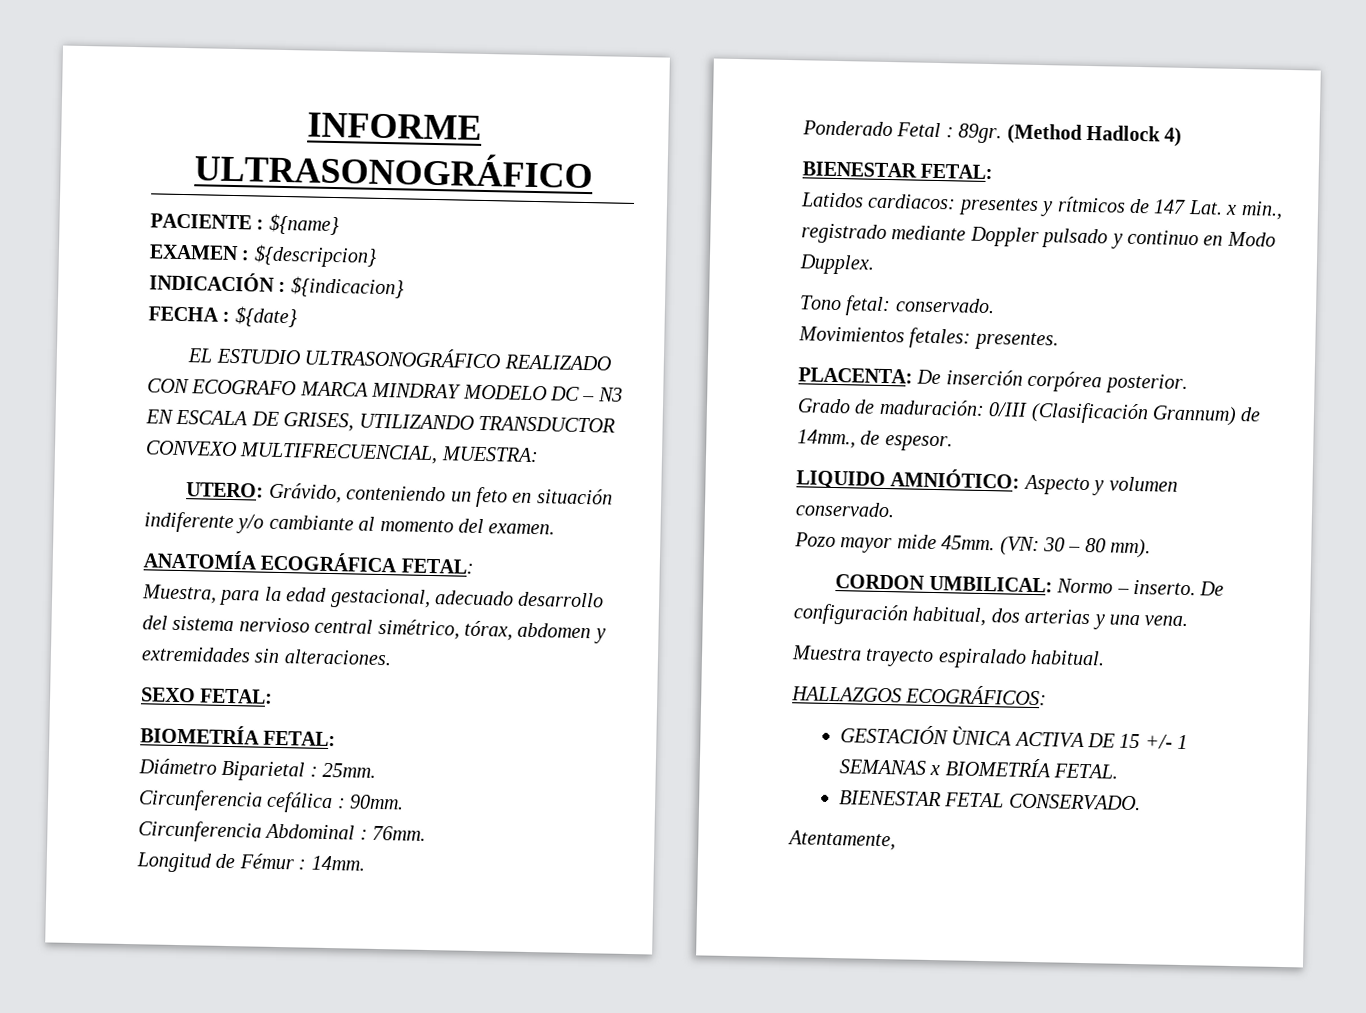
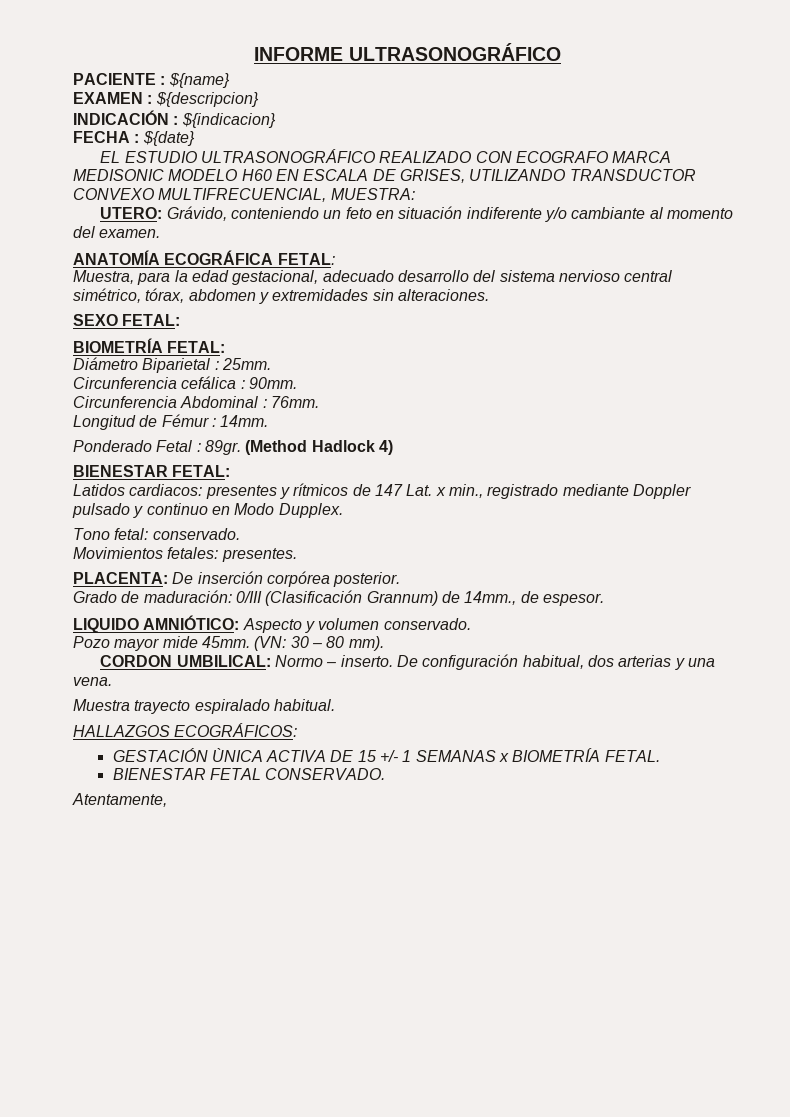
- EL ESTUDIO ULTRASONOGRÁFICO REALIZADO CON ECOGRAFO MARCA MINDRAY MODELO DC – N3 EN ESCALA DE GRISES, UTILIZANDO TRANSDUCTOR CONVEXO MULTIFRECUENCIAL, MUESTRA:
+ EL ESTUDIO ULTRASONOGRÁFICO REALIZADO CON ECOGRAFO MARCA MEDISONIC MODELO H60 EN ESCALA DE GRISES, UTILIZANDO TRANSDUCTOR CONVEXO MULTIFRECUENCIAL, MUESTRA:

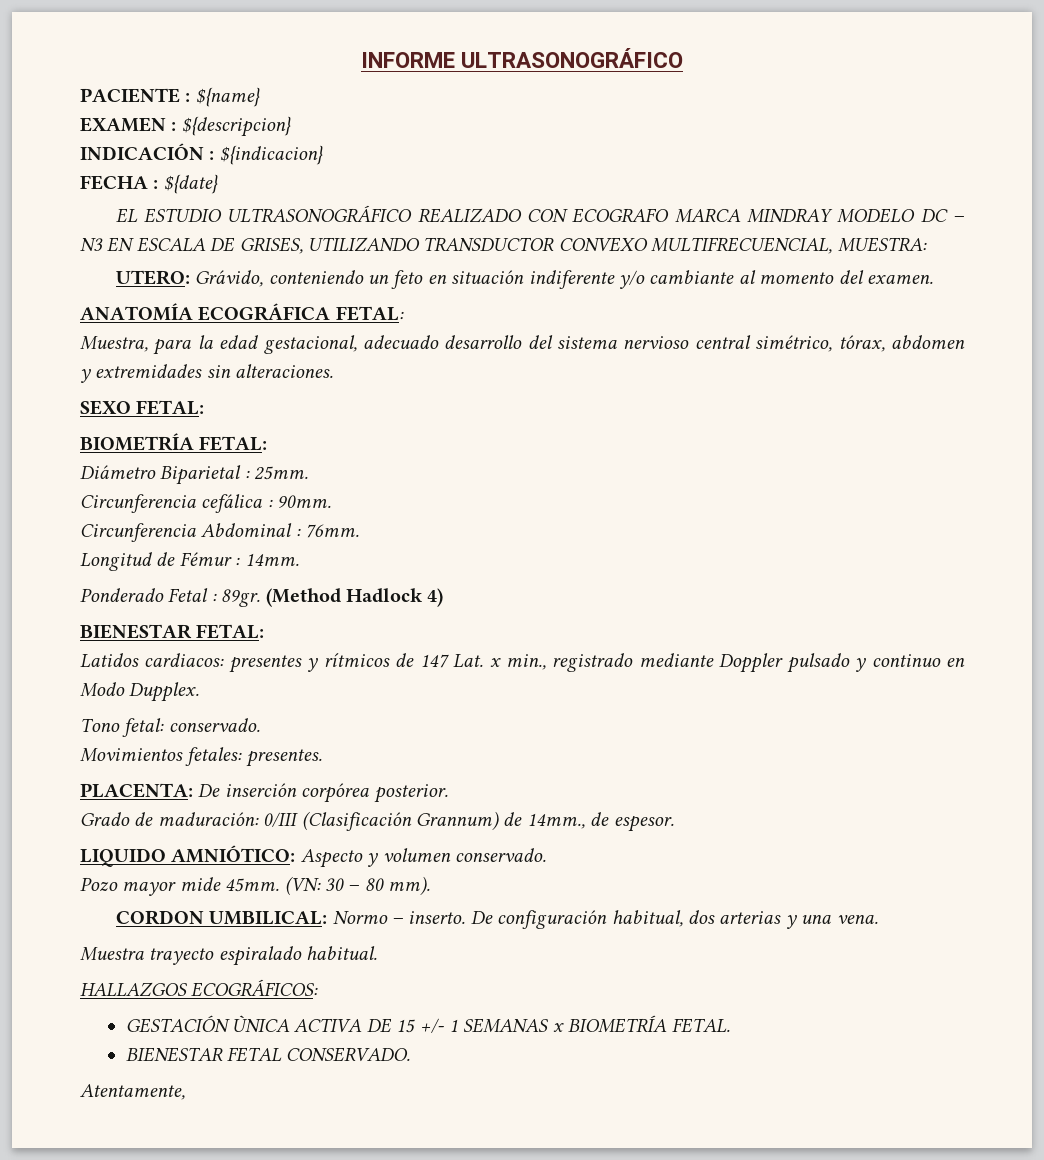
- EL ESTUDIO ULTRASONOGRÁFICO REALIZADO CON ECOGRAFO MARCA MEDISONIC MODELO H60 EN ESCALA DE GRISES, UTILIZANDO TRANSDUCTOR CONVEXO MULTIFRECUENCIAL, MUESTRA:
+ EL ESTUDIO ULTRASONOGRÁFICO REALIZADO CON ECOGRAFO MARCA MINDRAY MODELO DC – N3 EN ESCALA DE GRISES, UTILIZANDO TRANSDUCTOR CONVEXO MULTIFRECUENCIAL, MUESTRA:

